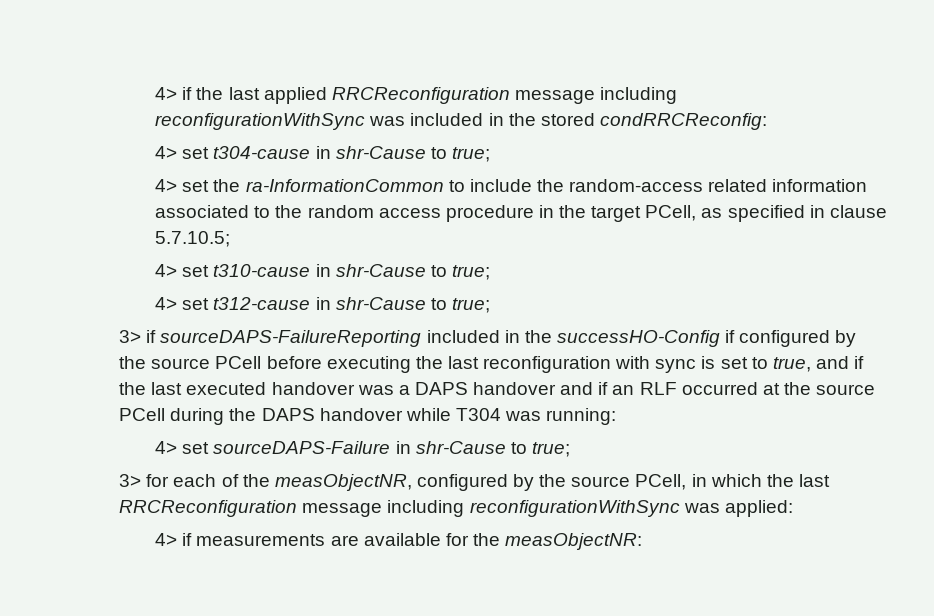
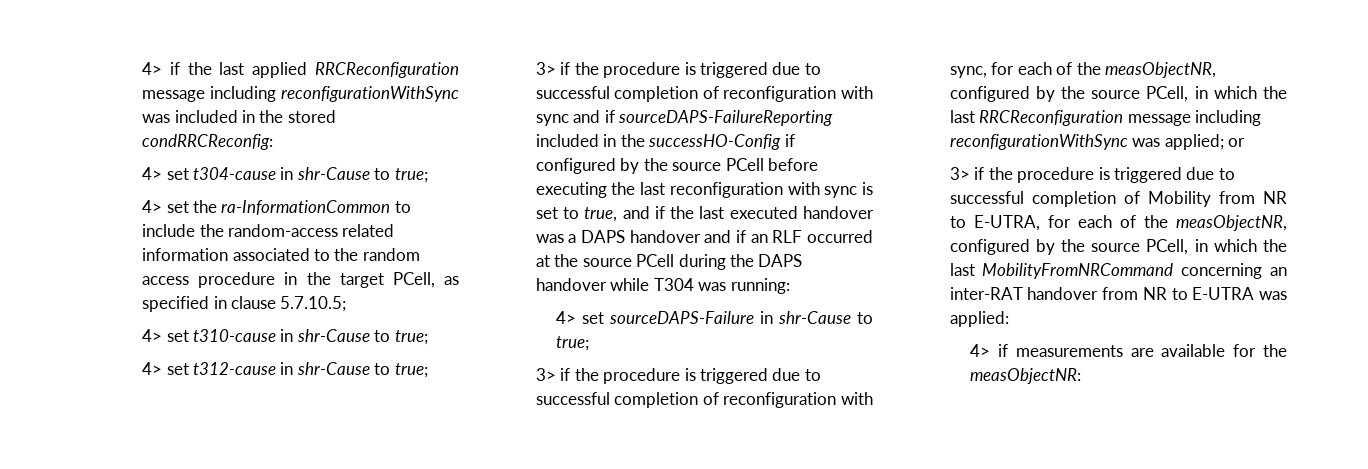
- 3> if sourceDAPS-FailureReporting included in the successHO-Config if configured by the source PCell before executing the last reconfiguration with sync is set to true, and if the last executed handover was a DAPS handover and if an RLF occurred at the source PCell during the DAPS handover while T304 was running:
+ 3> if the procedure is triggered due to successful completion of reconfiguration with sync and if sourceDAPS-FailureReporting included in the successHO-Config if configured by the source PCell before executing the last reconfiguration with sync is set to true, and if the last executed handover was a DAPS handover and if an RLF occurred at the source PCell during the DAPS handover while T304 was running:
- 3> for each of the measObjectNR, configured by the source PCell, in which the last RRCReconfiguration message including reconfigurationWithSync was applied:
+ 3> if the procedure is triggered due to successful completion of reconfiguration with sync, for each of the measObjectNR, configured by the source PCell, in which the last RRCReconfiguration message including reconfigurationWithSync was applied; or
+ 3> if the procedure is triggered due to successful completion of Mobility from NR to E-UTRA, for each of the measObjectNR, configured by the source PCell, in which the last MobilityFromNRCommand concerning an inter-RAT handover from NR to E-UTRA was applied:

